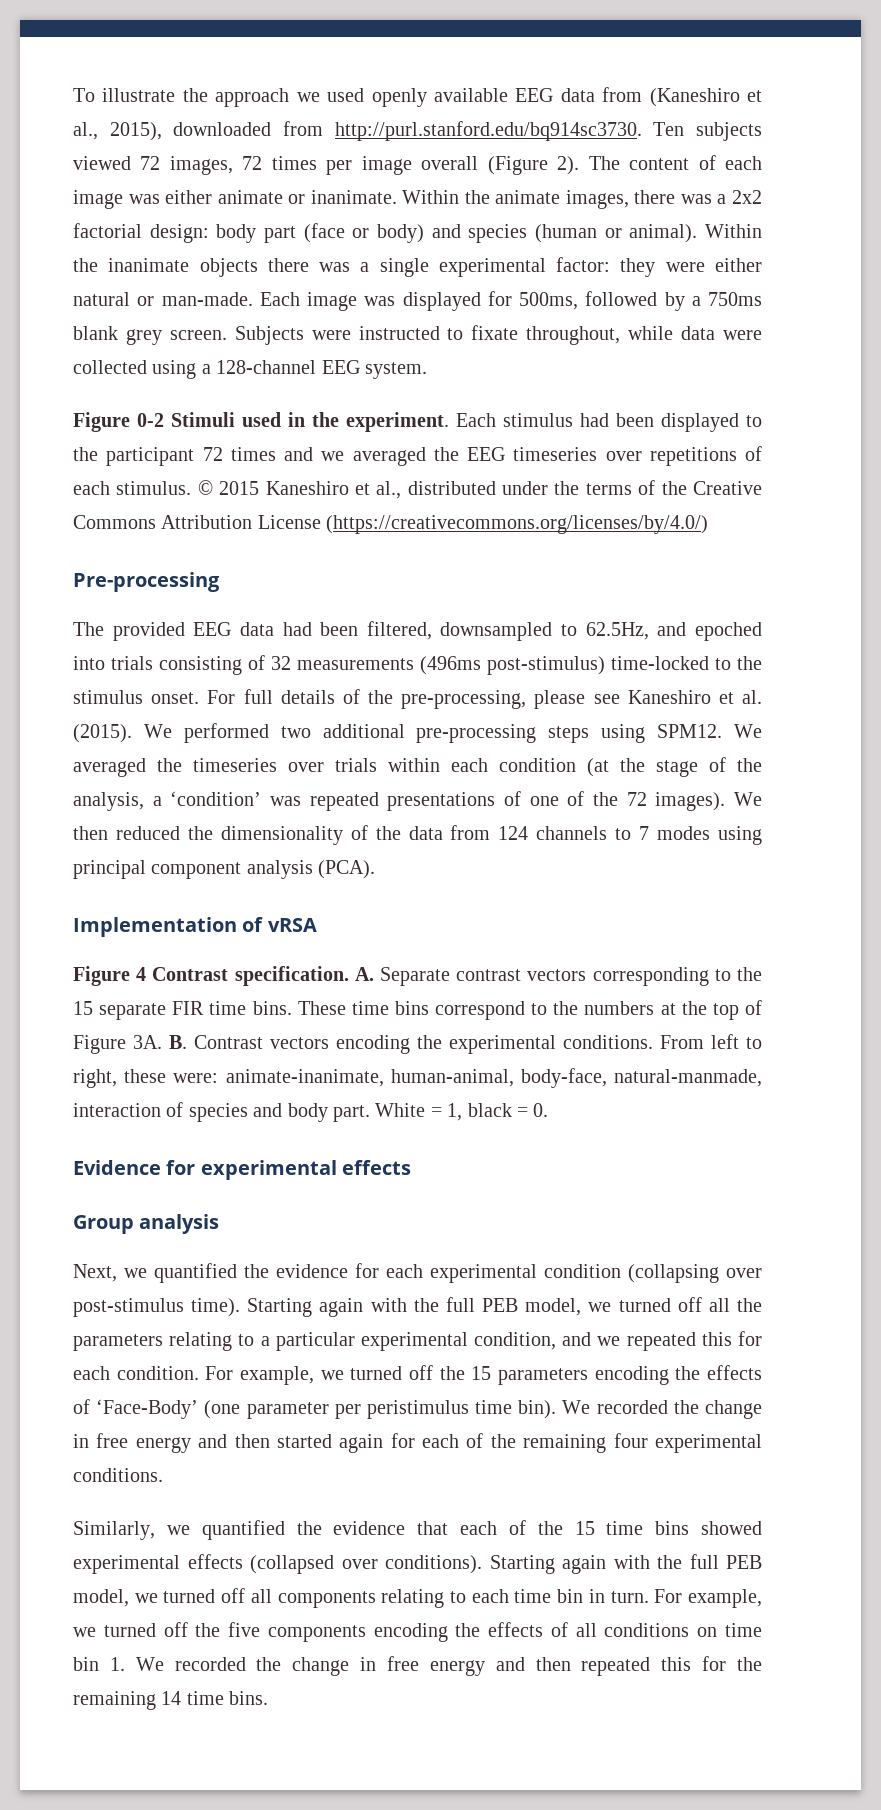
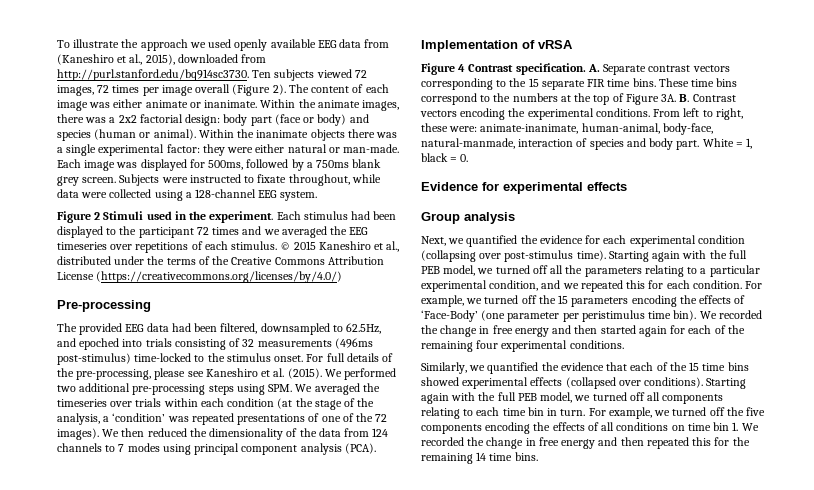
- Figure 0-2 Stimuli used in the experiment.
+ Figure 2 Stimuli used in the experiment.
- We performed two additional pre-processing steps using SPM12. We averaged the timeseries over trials within each condition (at the stage of the analysis, a ‘condition’ was repeated presentations of one of the 72 images).
+ We performed two additional pre-processing steps using SPM. We averaged the timeseries over trials within each condition (at the stage of the analysis, a ‘condition’ was repeated presentations of one of the 72 images).

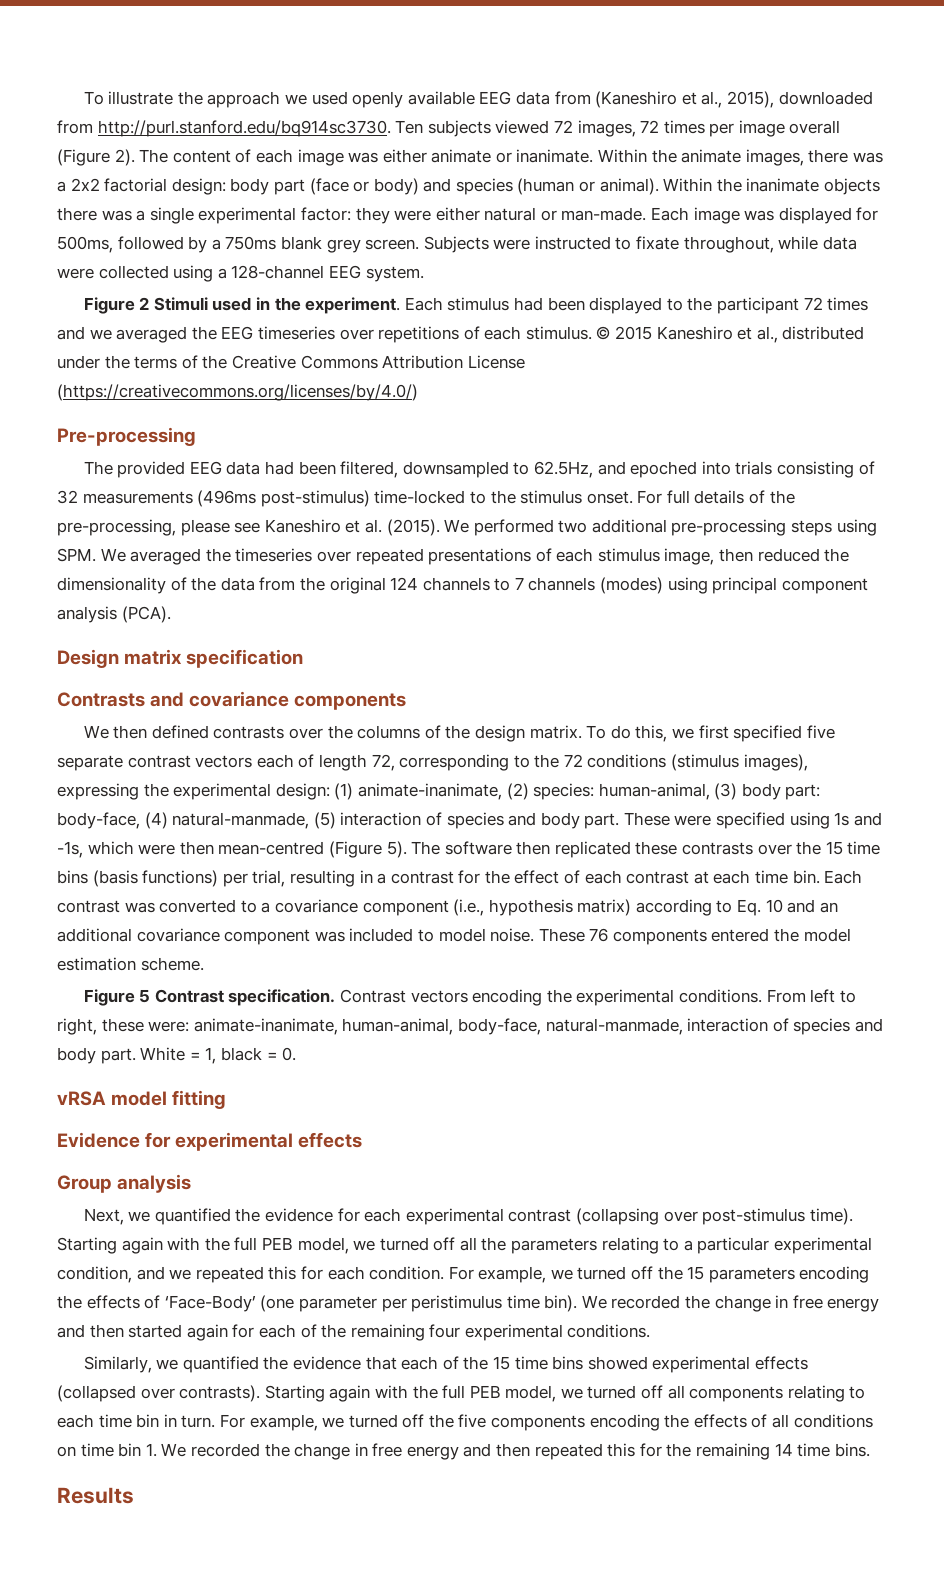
- We performed two additional pre-processing steps using SPM. We averaged the timeseries over trials within each condition (at the stage of the analysis, a ‘condition’ was repeated presentations of one of the 72 images). We then reduced the dimensionality of the data from 124 channels to 7 modes using principal component analysis (PCA).
+ We performed two additional pre-processing steps using SPM. We averaged the timeseries over repeated presentations of each stimulus image, then reduced the dimensionality of the data from the original 124 channels to 7 channels (modes) using principal component analysis (PCA).
- Implementation of vRSA
- Figure 4 Contrast specification. A. Separate contrast vectors corresponding to the 15 separate FIR time bins. These time bins correspond to the numbers at the top of Figure 3A. B. Contrast vectors encoding the experimental conditions.
+ Design matrix specification
+ Contrasts and covariance components
+ We then defined contrasts over the columns of the design matrix. To do this, we first specified five separate contrast vectors each of length 72, corresponding to the 72 conditions (stimulus images), expressing the experimental design: (1) animate-inanimate, (2) species: human-animal, (3) body part: body-face, (4) natural-manmade, (5) interaction of species and body part. These were specified using 1s and -1s, which were then mean-centred (Figure 5). The software then replicated these contrasts over the 15 time bins (basis functions) per trial, resulting in a contrast for the effect of each contrast at each time bin. Each contrast was converted to a covariance component (i.e., hypothesis matrix) according to Eq. 10 and an additional covariance component was included to model noise. These 76 components entered the model estimation scheme.
+ Figure 5 Contrast specification. Contrast vectors encoding the experimental conditions.
+ vRSA model fitting
- Next, we quantified the evidence for each experimental condition (collapsing over post-stimulus time).
+ Next, we quantified the evidence for each experimental contrast (collapsing over post-stimulus time).
- Similarly, we quantified the evidence that each of the 15 time bins showed experimental effects (collapsed over conditions).
+ Similarly, we quantified the evidence that each of the 15 time bins showed experimental effects (collapsed over contrasts).
+ Results

